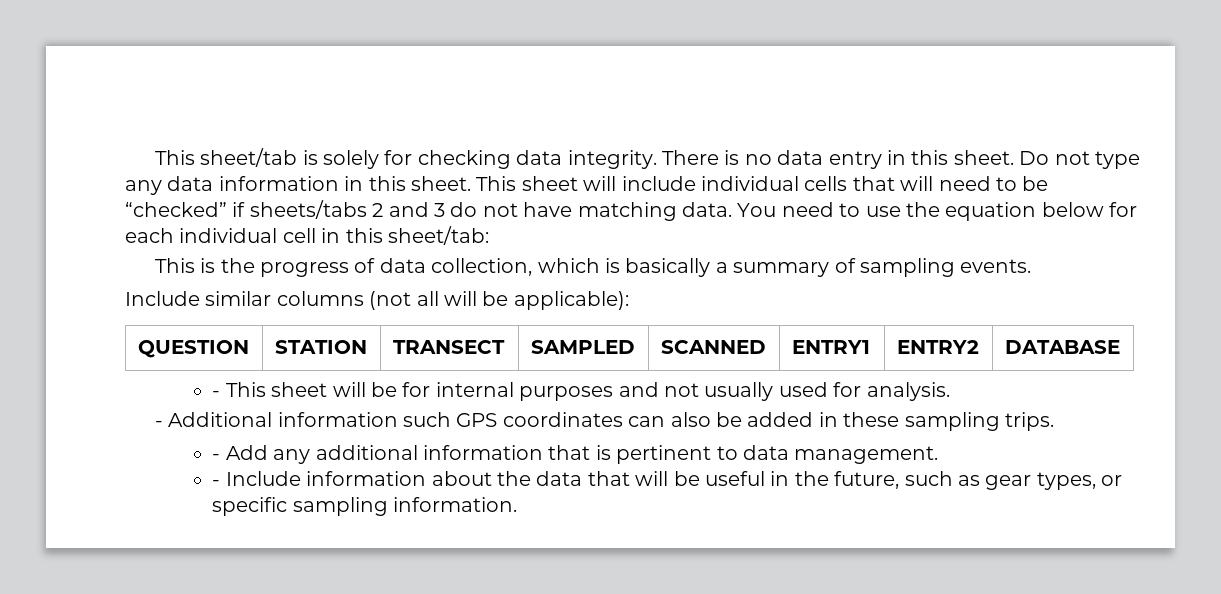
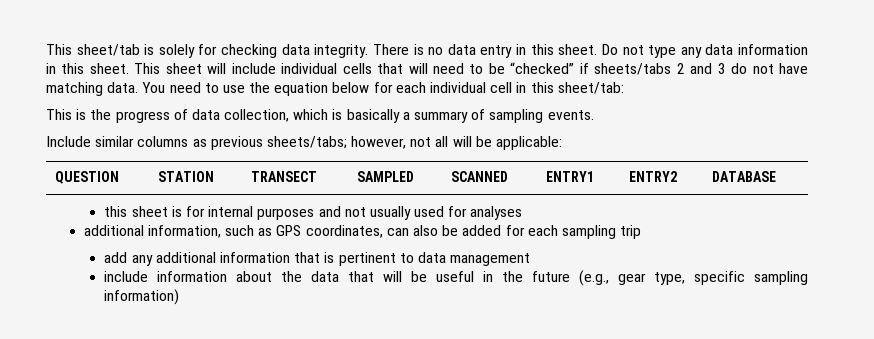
- Include similar columns (not all will be applicable):
+ Include similar columns as previous sheets/tabs; however, not all will be applicable:
- - This sheet will be for internal purposes and not usually used for analysis.
- - Additional information such GPS coordinates can also be added in these sampling trips.
- - Add any additional information that is pertinent to data management.
- - Include information about the data that will be useful in the future, such as gear types, or specific sampling information.
+ this sheet is for internal purposes and not usually used for analyses
+ additional information, such as GPS coordinates, can also be added for each sampling trip
+ add any additional information that is pertinent to data management
+ include information about the data that will be useful in the future (e.g., gear type, specific sampling information)

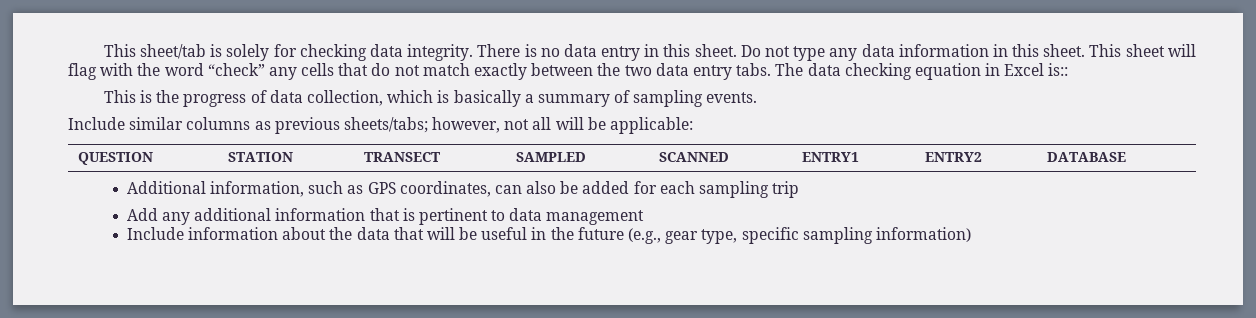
- This sheet will include individual cells that will need to be “checked” if sheets/tabs 2 and 3 do not have matching data. You need to use the equation below for each individual cell in this sheet/tab:
+ This sheet will flag with the word “check” any cells that do not match exactly between the two data entry tabs. The data checking equation in Excel is::
- this sheet is for internal purposes and not usually used for analyses
- additional information, such as GPS coordinates, can also be added for each sampling trip
+ Additional information, such as GPS coordinates, can also be added for each sampling trip
- add any additional information that is pertinent to data management
+ Add any additional information that is pertinent to data management
- include information about the data that will be useful in the future (e.g., gear type, specific sampling information)
+ Include information about the data that will be useful in the future (e.g., gear type, specific sampling information)

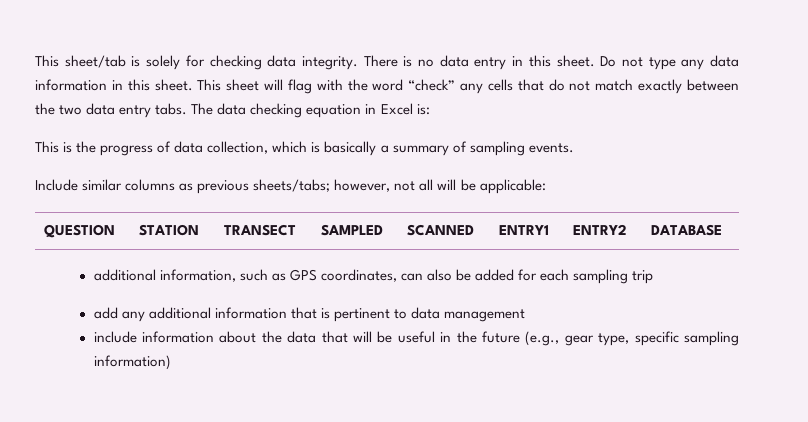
- The data checking equation in Excel is::
+ The data checking equation in Excel is:
- Additional information, such as GPS coordinates, can also be added for each sampling trip
+ additional information, such as GPS coordinates, can also be added for each sampling trip
- Add any additional information that is pertinent to data management
+ add any additional information that is pertinent to data management
- Include information about the data that will be useful in the future (e.g., gear type, specific sampling information)
+ include information about the data that will be useful in the future (e.g., gear type, specific sampling information)

